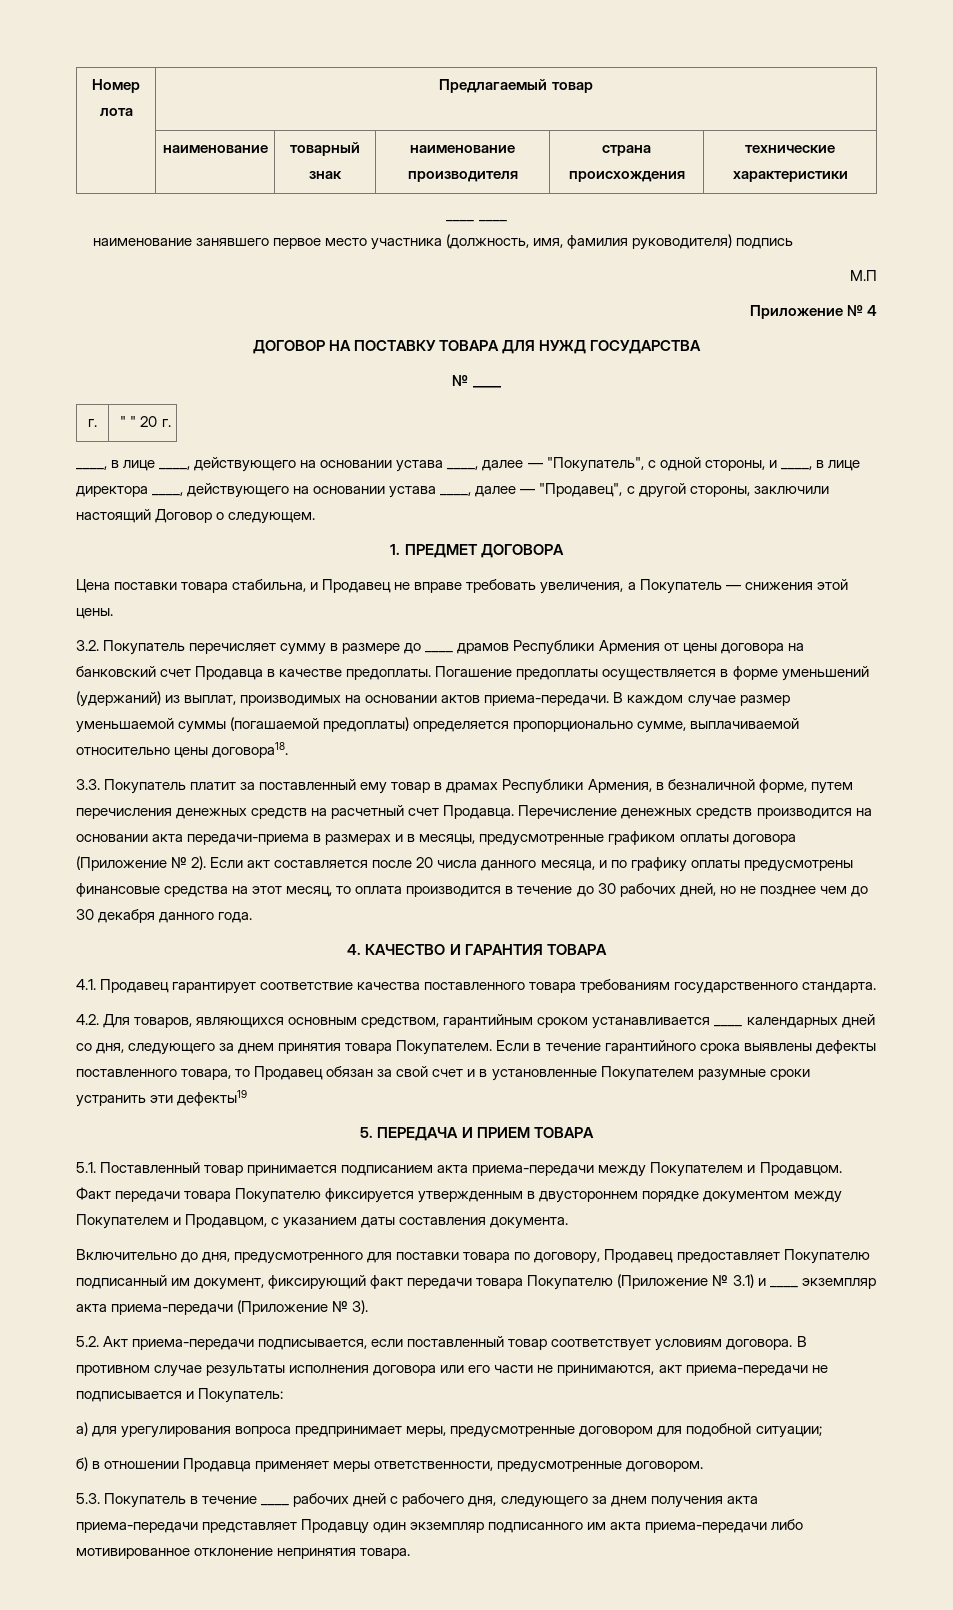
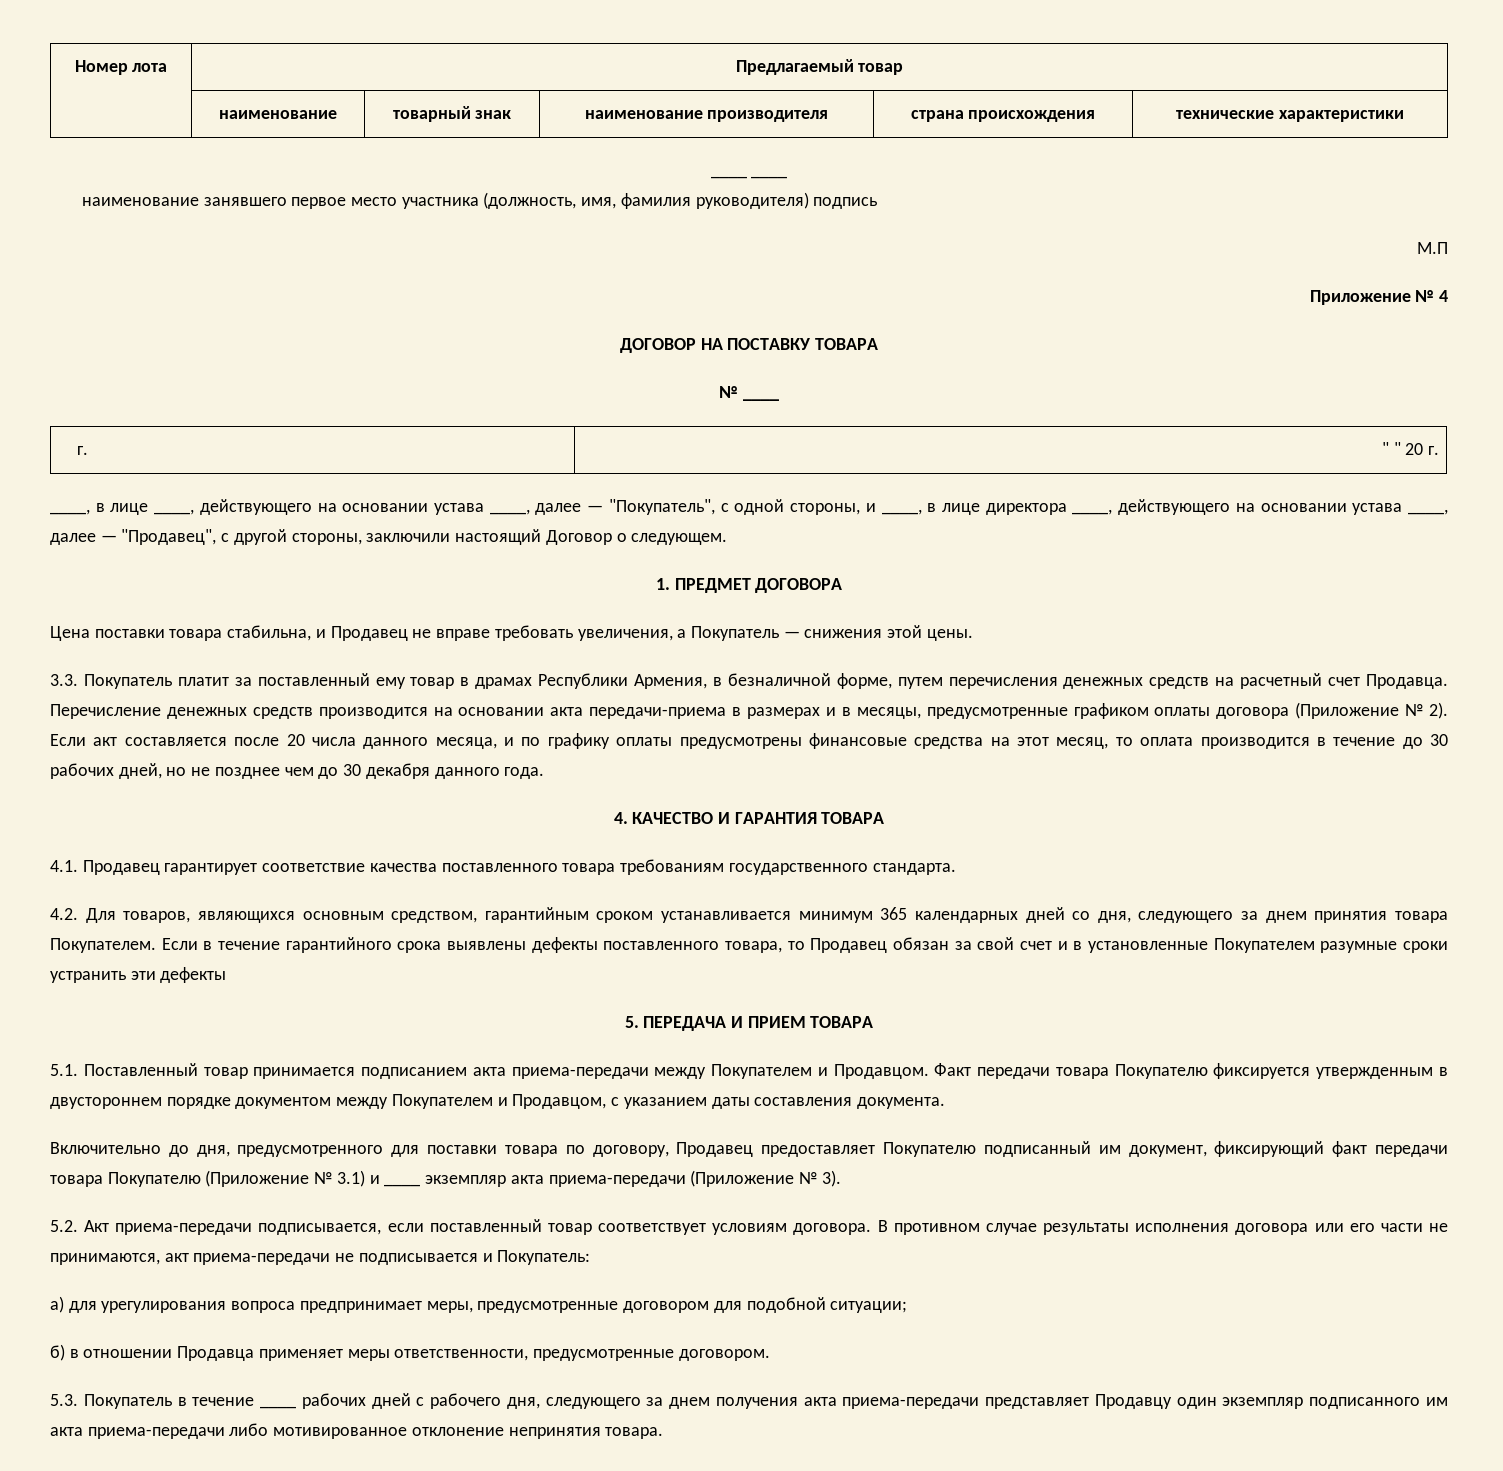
- ДОГОВОР НА ПОСТАВКУ ТОВАРА ДЛЯ НУЖД ГОСУДАРСТВА
+ ДОГОВОР НА ПОСТАВКУ ТОВАРА
- 3.2. Покупатель перечисляет сумму в размере до ____ драмов Республики Армения от цены договора на банковский счет Продавца в качестве предоплаты. Погашение предоплаты осуществляется в форме уменьшений (удержаний) из выплат, производимых на основании актов приема-передачи. В каждом случае размер уменьшаемой суммы (погашаемой предоплаты) определяется пропорционально сумме, выплачиваемой относительно цены договора18.
- 4.2. Для товаров, являющихся основным средством, гарантийным сроком устанавливается ____ календарных дней со дня, следующего за днем принятия товара Покупателем.
+ 4.2. Для товаров, являющихся основным средством, гарантийным сроком устанавливается минимум 365 календарных дней со дня, следующего за днем принятия товара Покупателем.
- Если в течение гарантийного срока выявлены дефекты поставленного товара, то Продавец обязан за свой счет и в установленные Покупателем разумные сроки устранить эти дефекты19
+ Если в течение гарантийного срока выявлены дефекты поставленного товара, то Продавец обязан за свой счет и в установленные Покупателем разумные сроки устранить эти дефекты

